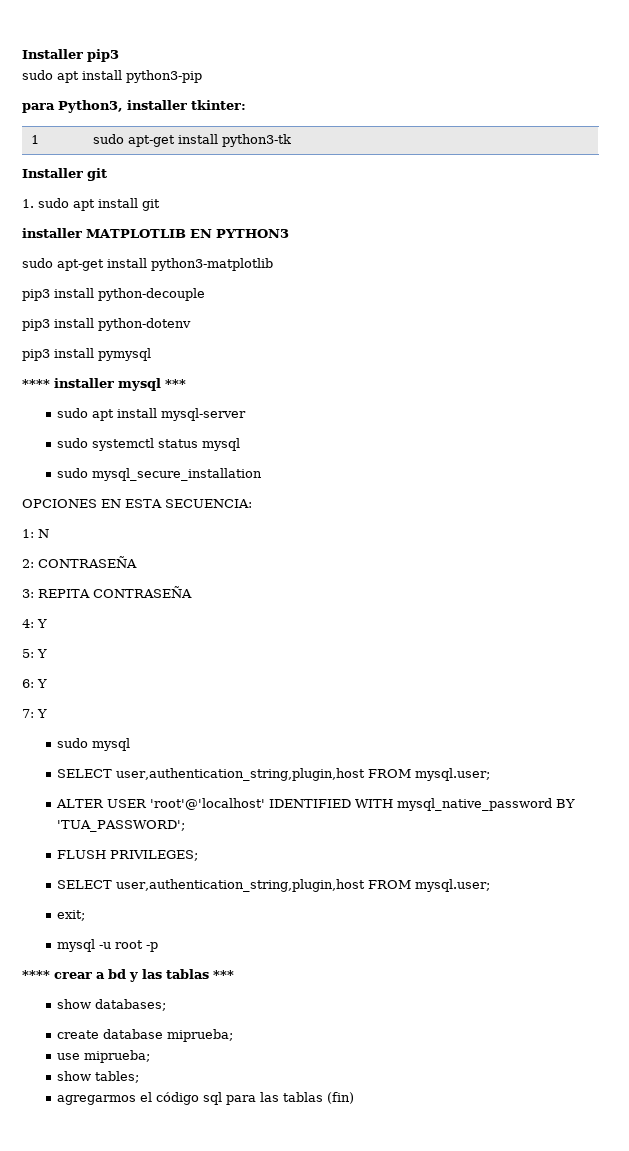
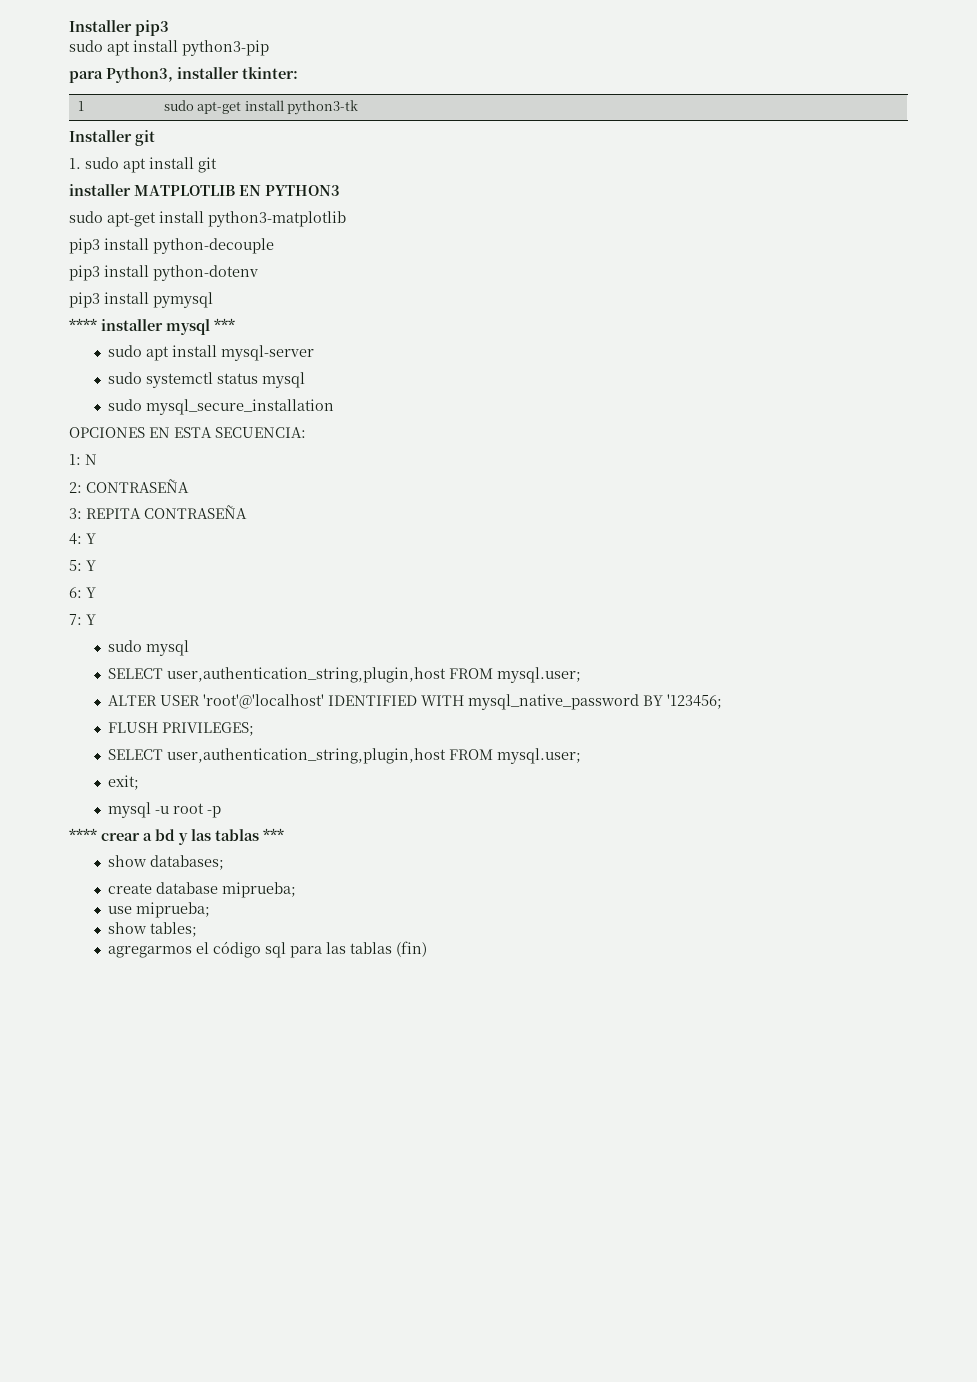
- ALTER USER 'root'@'localhost' IDENTIFIED WITH mysql_native_password BY 'TUA_PASSWORD';
+ ALTER USER 'root'@'localhost' IDENTIFIED WITH mysql_native_password BY '123456;

